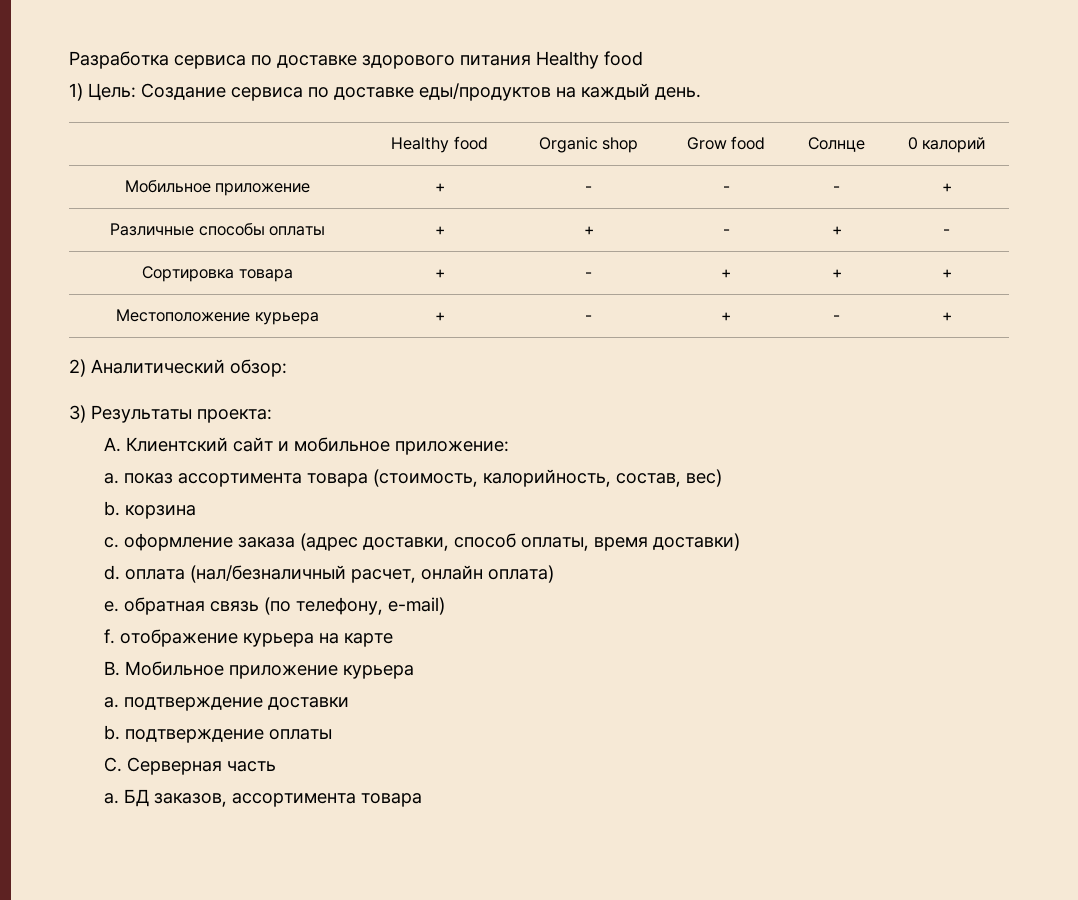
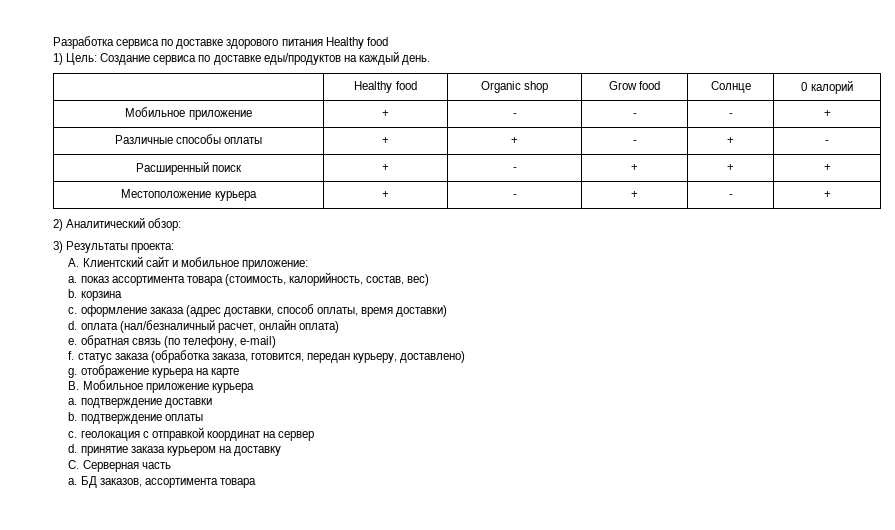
- Сортировка товара | + | - | + | + | +
+ Расширенный поиск | + | - | + | + | +
- f. отображение курьера на карте
+ f. статус заказа (обработка заказа, готовится, передан курьеру, доставлено)
+ g. отображение курьера на карте
+ c. геолокация с отправкой координат на сервер
+ d. принятие заказа курьером на доставку

